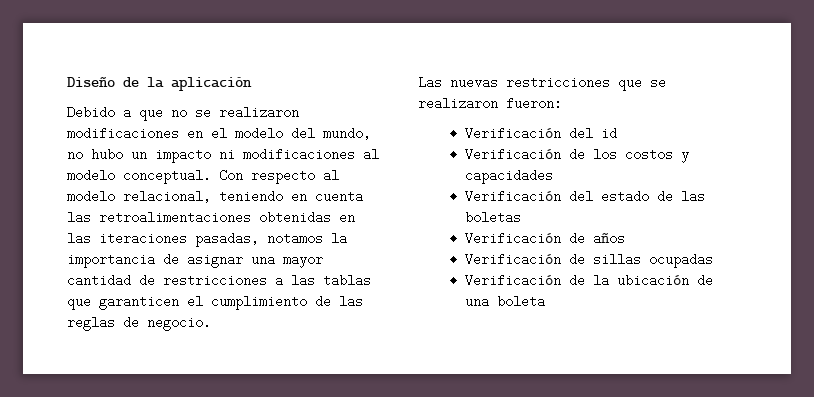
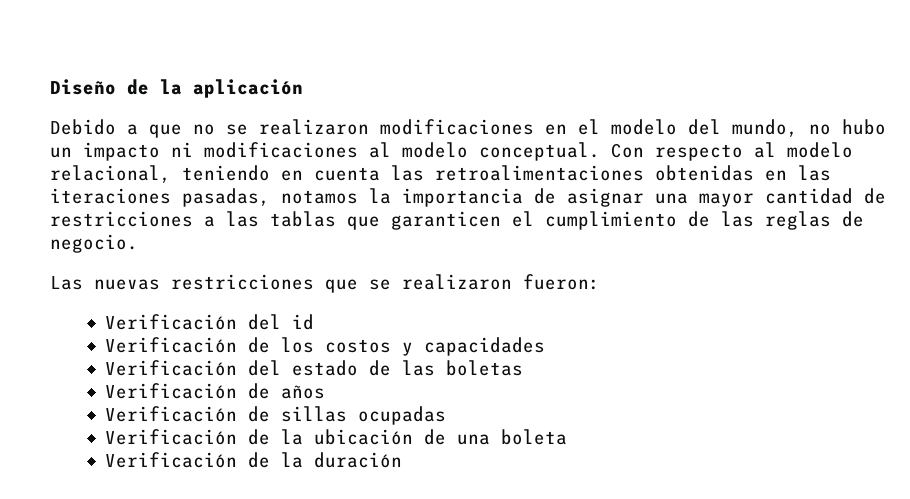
+ Verificación de la duración

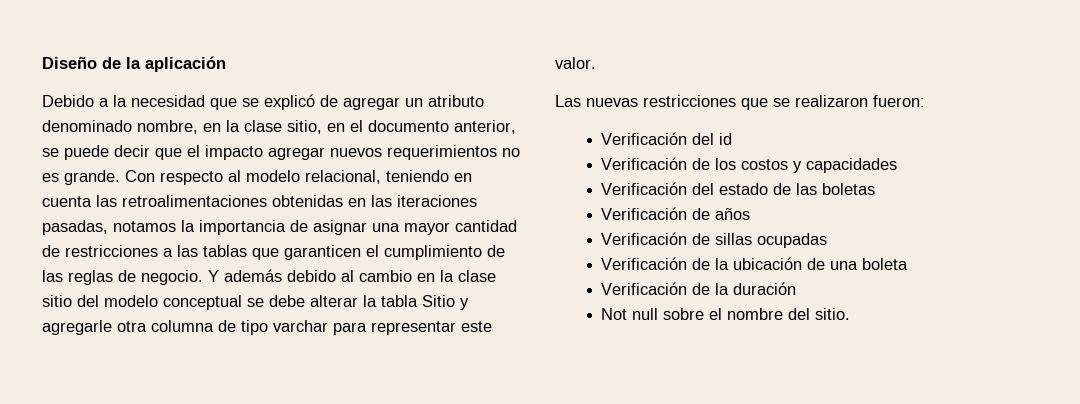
- Debido a que no se realizaron modificaciones en el modelo del mundo, no hubo un impacto ni modificaciones al modelo conceptual.
+ Debido a la necesidad que se explicó de agregar un atributo denominado nombre, en la clase sitio, en el documento anterior, se puede decir que el impacto agregar nuevos requerimientos no es grande.
+ Y además debido al cambio en la clase sitio del modelo conceptual se debe alterar la tabla Sitio y agregarle otra columna de tipo varchar para representar este valor.
+ Not null sobre el nombre del sitio.

